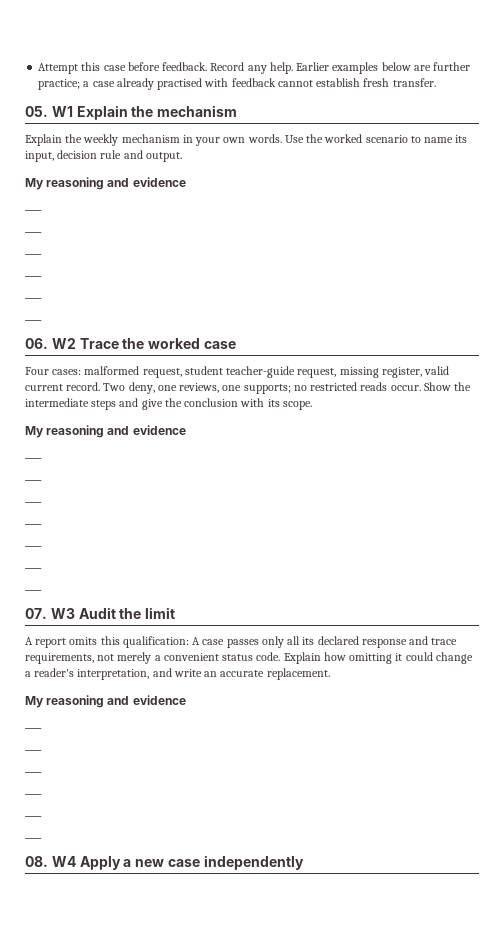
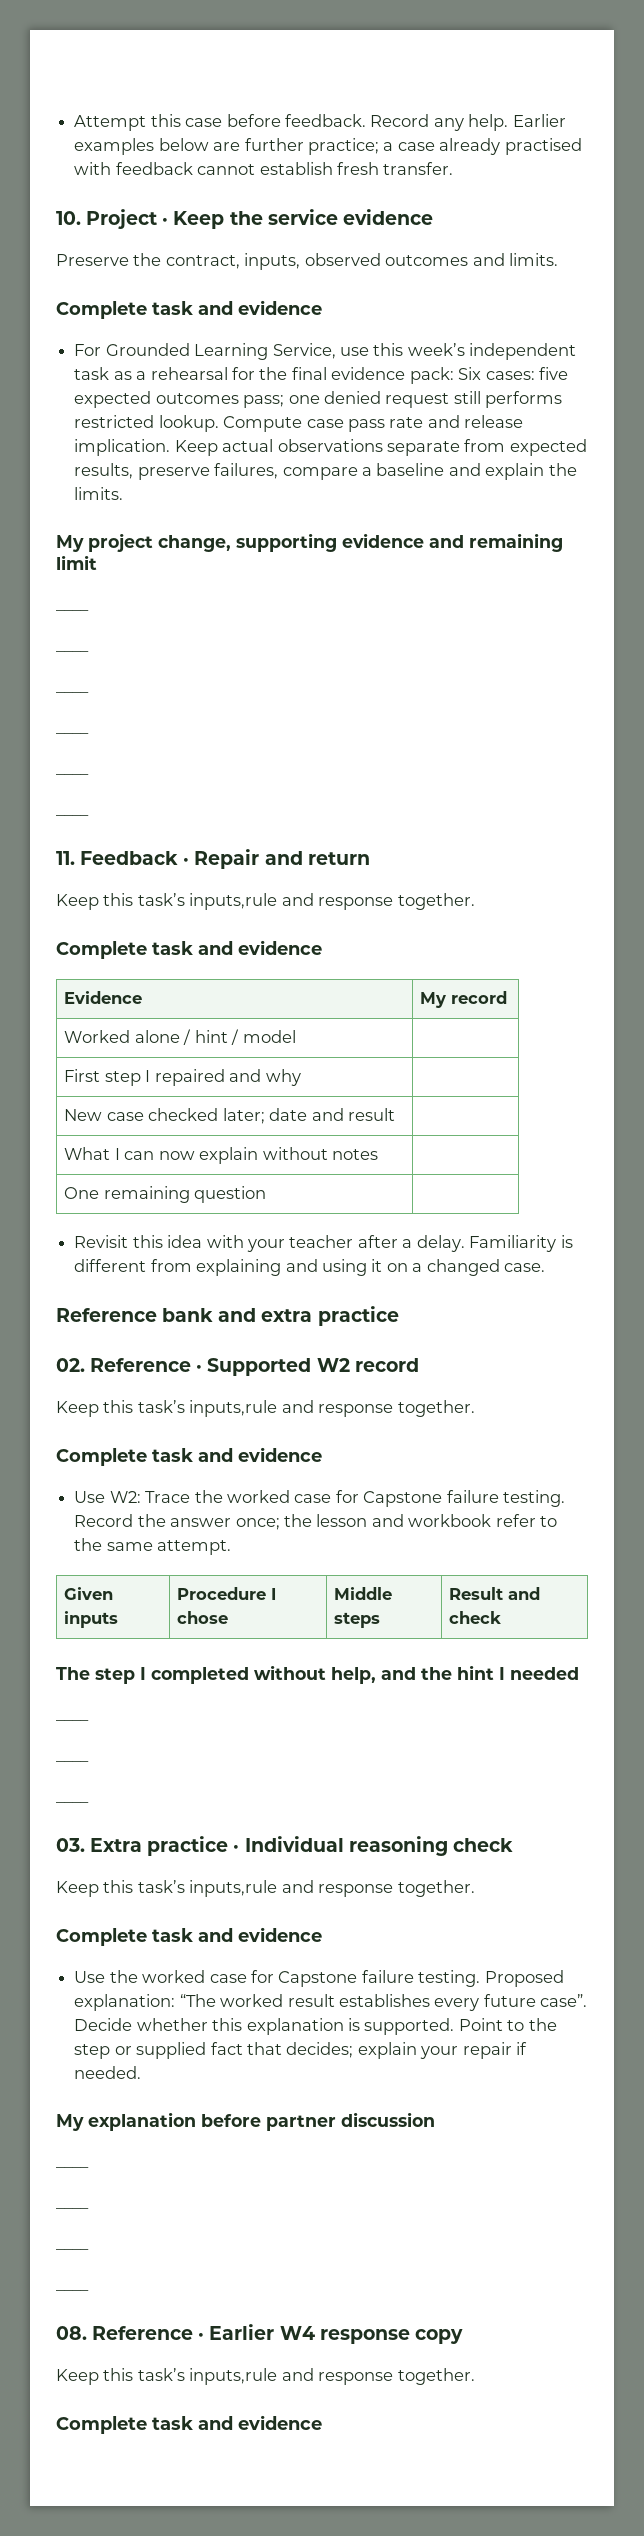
- 05. W1 Explain the mechanism
- Explain the weekly mechanism in your own words. Use the worked scenario to name its input, decision rule and output.
- My reasoning and evidence
+ 10. Project · Keep the service evidence
+ Preserve the contract, inputs, observed outcomes and limits.
+ Complete task and evidence
+ For Grounded Learning Service, use this week’s independent task as a rehearsal for the final evidence pack: Six cases: five expected outcomes pass; one denied request still performs restricted lookup. Compute case pass rate and release implication. Keep actual observations separate from expected results, preserve failures, compare a baseline and explain the limits.
+ My project change, supporting evidence and remaining limit
  ____
  ____
  ____
  ____
  ____
  ____
- 06. W2 Trace the worked case
- Four cases: malformed request, student teacher-guide request, missing register, valid current record. Two deny, one reviews, one supports; no restricted reads occur. Show the intermediate steps and give the conclusion with its scope.
- My reasoning and evidence
+ 11. Feedback · Repair and return
+ Keep this task’s inputs,rule and response together.
+ Complete task and evidence
+ Evidence | My record
+ Worked alone / hint / model |
+ First step I repaired and why |
+ New case checked later; date and result |
+ What I can now explain without notes |
+ One remaining question |
+ Revisit this idea with your teacher after a delay. Familiarity is different from explaining and using it on a changed case.
+ Reference bank and extra practice
+ 02. Reference · Supported W2 record
+ Keep this task’s inputs,rule and response together.
+ Complete task and evidence
+ Use W2: Trace the worked case for Capstone failure testing. Record the answer once; the lesson and workbook refer to the same attempt.
+ Given inputs | Procedure I chose | Middle steps | Result and check
+ The step I completed without help, and the hint I needed
  ____
  ____
  ____
- ____
- ____
- ____
- ____
- 07. W3 Audit the limit
- A report omits this qualification: A case passes only all its declared response and trace requirements, not merely a convenient status code. Explain how omitting it could change a reader's interpretation, and write an accurate replacement.
- My reasoning and evidence
- ____
- ____
+ 03. Extra practice · Individual reasoning check
+ Keep this task’s inputs,rule and response together.
+ Complete task and evidence
+ Use the worked case for Capstone failure testing. Proposed explanation: “The worked result establishes every future case”. Decide whether this explanation is supported. Point to the step or supplied fact that decides; explain your repair if needed.
+ My explanation before partner discussion
- 08. W4 Apply a new case independently
+ 08. Reference · Earlier W4 response copy
+ Keep this task’s inputs,rule and response together.
+ Complete task and evidence

